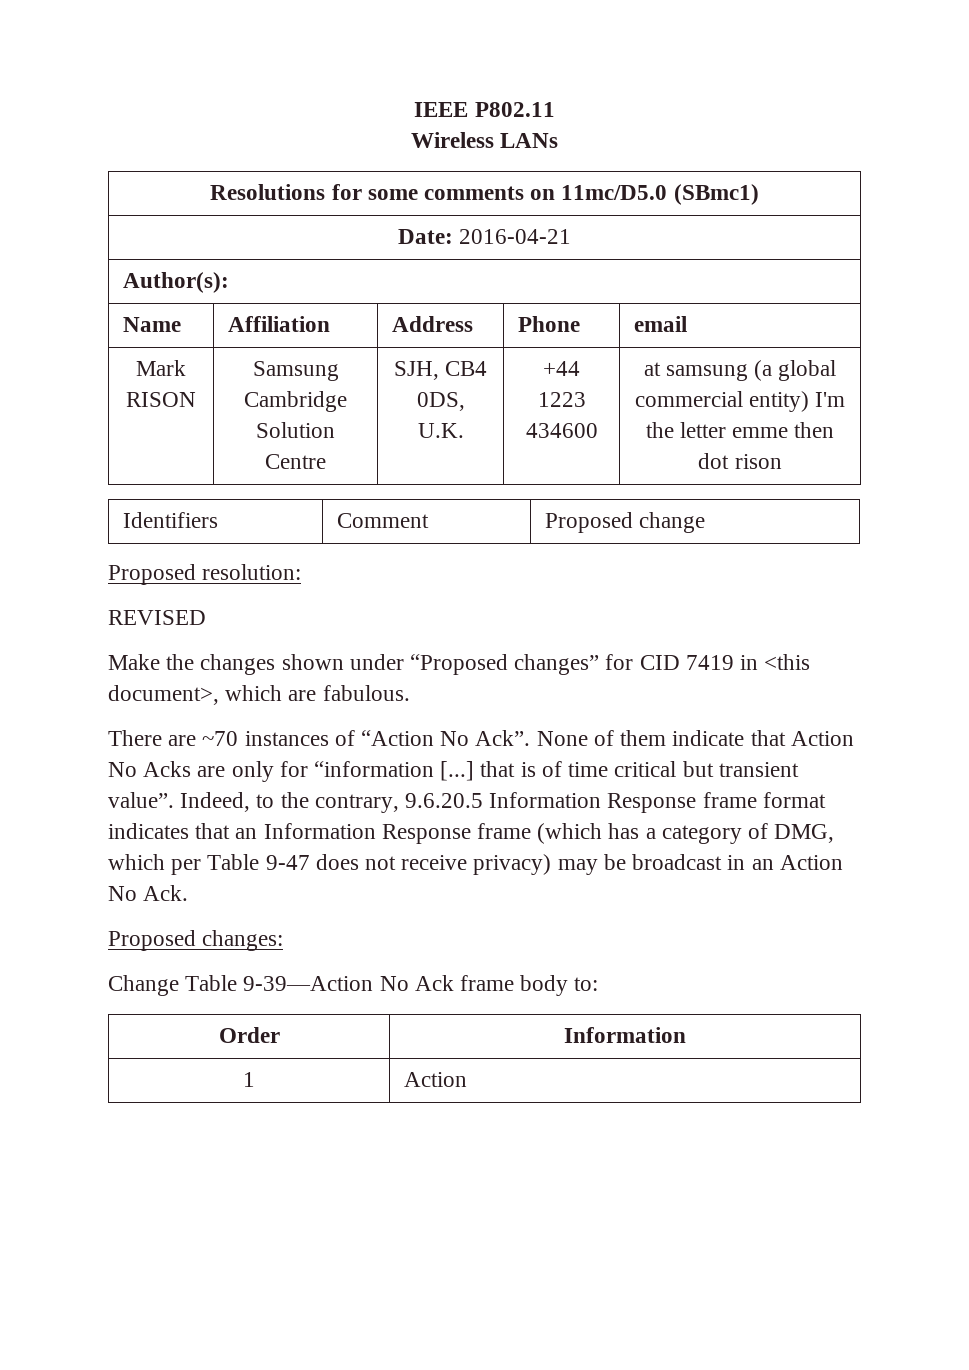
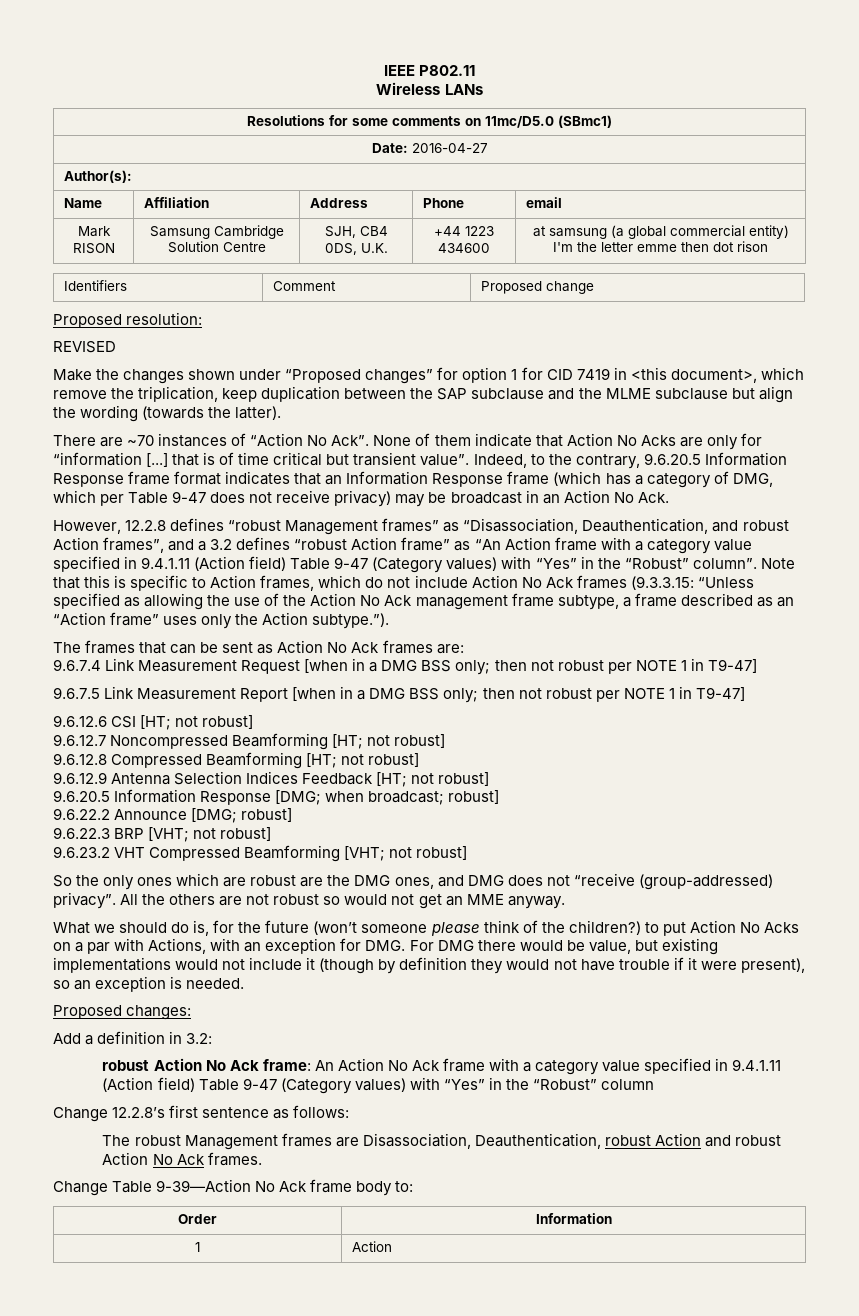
- Date: 2016-04-21
+ Date: 2016-04-27
- Make the changes shown under “Proposed changes” for CID 7419 in <this document>, which are fabulous.
+ Make the changes shown under “Proposed changes” for option 1 for CID 7419 in <this document>, which remove the triplication, keep duplication between the SAP subclause and the MLME subclause but align the wording (towards the latter).
+ However, 12.2.8 defines “robust Management frames” as “Disassociation, Deauthentication, and robust Action frames”, and a 3.2 defines “robust Action frame” as “An Action frame with a category value specified in 9.4.1.11 (Action field) Table 9-47 (Category values) with “Yes” in the “Robust” column”. Note that this is specific to Action frames, which do not include Action No Ack frames (9.3.3.15: “Unless specified as allowing the use of the Action No Ack management frame subtype, a frame described as an “Action frame” uses only the Action subtype.”).
+ The frames that can be sent as Action No Ack frames are:
+ 9.6.7.4 Link Measurement Request [when in a DMG BSS only; then not robust per NOTE 1 in T9-47]
+ 9.6.7.5 Link Measurement Report [when in a DMG BSS only; then not robust per NOTE 1 in T9-47]
+ 9.6.12.6 CSI [HT; not robust]
+ 9.6.12.7 Noncompressed Beamforming [HT; not robust]
+ 9.6.12.8 Compressed Beamforming [HT; not robust]
+ 9.6.12.9 Antenna Selection Indices Feedback [HT; not robust]
+ 9.6.20.5 Information Response [DMG; when broadcast; robust]
+ 9.6.22.2 Announce [DMG; robust]
+ 9.6.22.3 BRP [VHT; not robust]
+ 9.6.23.2 VHT Compressed Beamforming [VHT; not robust]
+ So the only ones which are robust are the DMG ones, and DMG does not “receive (group-addressed) privacy”. All the others are not robust so would not get an MME anyway.
+ What we should do is, for the future (won’t someone please think of the children?) to put Action No Acks on a par with Actions, with an exception for DMG. For DMG there would be value, but existing implementations would not include it (though by definition they would not have trouble if it were present), so an exception is needed.
  Proposed changes:
+ Add a definition in 3.2:
+ robust Action No Ack frame: An Action No Ack frame with a category value specified in 9.4.1.11 (Action field) Table 9-47 (Category values) with “Yes” in the “Robust” column
+ Change 12.2.8’s first sentence as follows:
+ The robust Management frames are Disassociation, Deauthentication, robust Action and robust Action No Ack frames.

